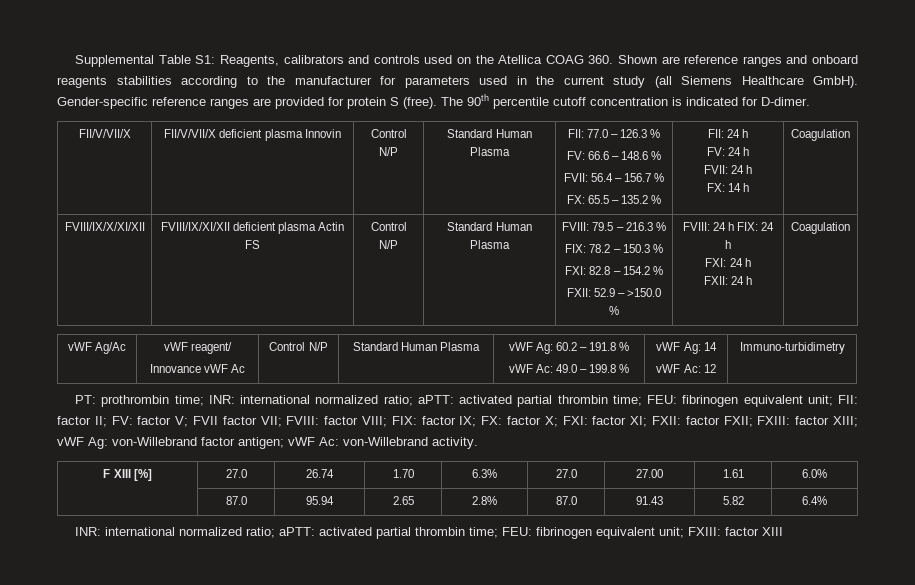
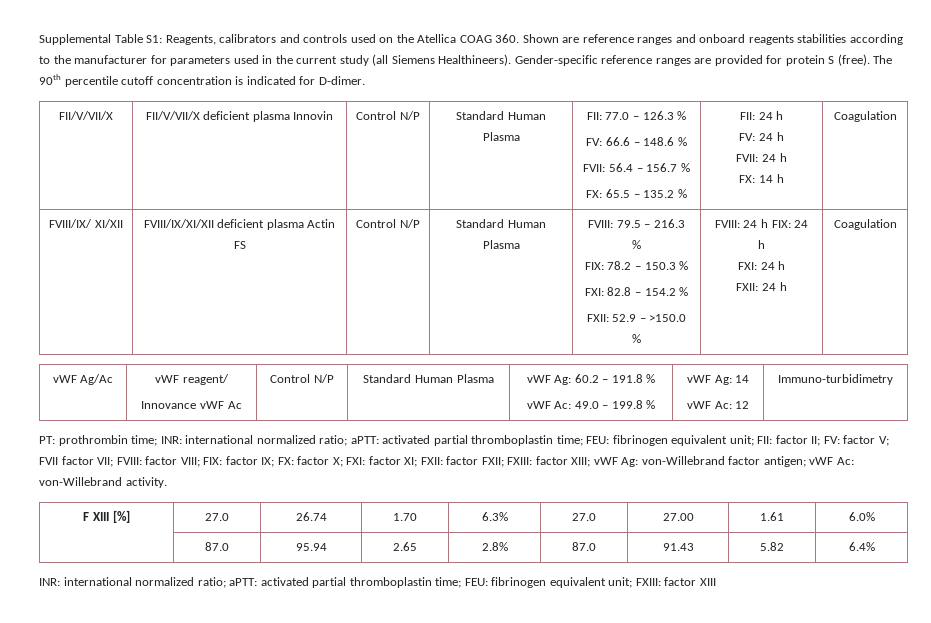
- Supplemental Table S1: Reagents, calibrators and controls used on the Atellica COAG 360. Shown are reference ranges and onboard reagents stabilities according to the manufacturer for parameters used in the current study (all Siemens Healthcare GmbH).
+ Supplemental Table S1: Reagents, calibrators and controls used on the Atellica COAG 360. Shown are reference ranges and onboard reagents stabilities according to the manufacturer for parameters used in the current study (all Siemens Healthineers).
- FVIII/IX/X/XI/XII
+ FVIII/IX/ XI/XII
- PT: prothrombin time; INR: international normalized ratio; aPTT: activated partial thrombin time; FEU: fibrinogen equivalent unit; FII: factor II; FV: factor V; FVII factor VII; FVIII: factor VIII; FIX: factor IX; FX: factor X; FXI: factor XI; FXII: factor FXII; FXIII: factor XIII; vWF Ag: von-Willebrand factor antigen; vWF Ac: von-Willebrand activity.
+ PT: prothrombin time; INR: international normalized ratio; aPTT: activated partial thromboplastin time; FEU: fibrinogen equivalent unit; FII: factor II; FV: factor V; FVII factor VII; FVIII: factor VIII; FIX: factor IX; FX: factor X; FXI: factor XI; FXII: factor FXII; FXIII: factor XIII; vWF Ag: von-Willebrand factor antigen; vWF Ac: von-Willebrand activity.
- INR: international normalized ratio; aPTT: activated partial thrombin time; FEU: fibrinogen equivalent unit; FXIII: factor XIII
+ INR: international normalized ratio; aPTT: activated partial thromboplastin time; FEU: fibrinogen equivalent unit; FXIII: factor XIII

